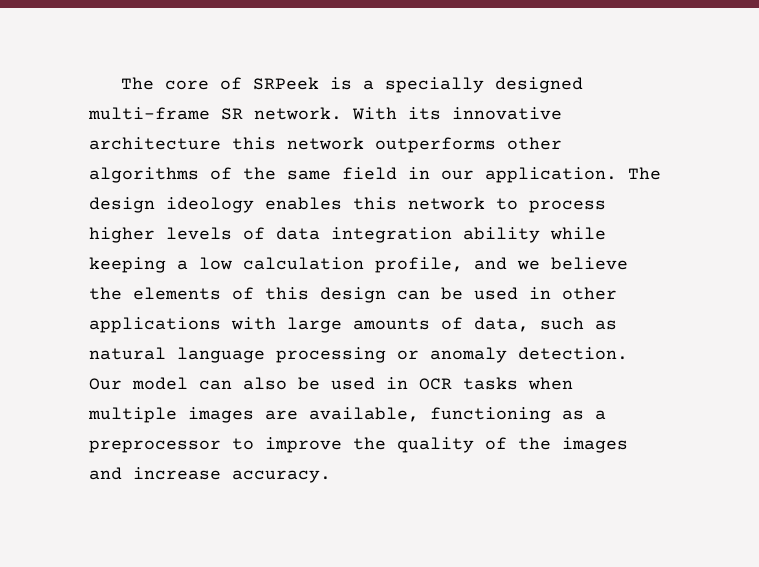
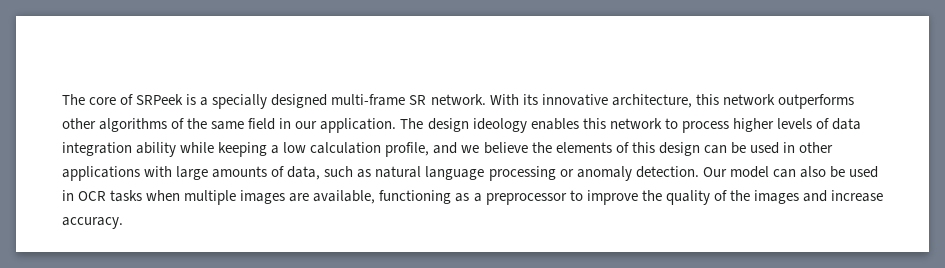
- With its innovative architecture this network outperforms other algorithms of the same field in our application.
+ With its innovative architecture, this network outperforms other algorithms of the same field in our application.

